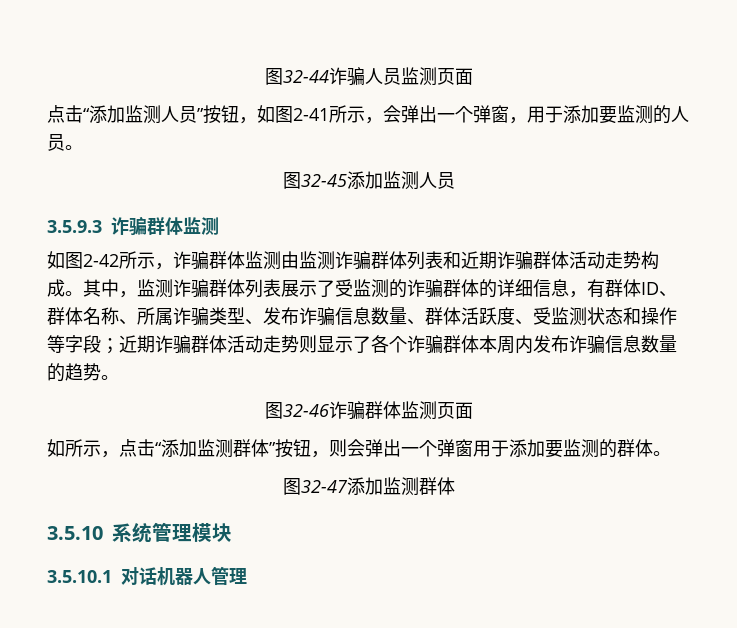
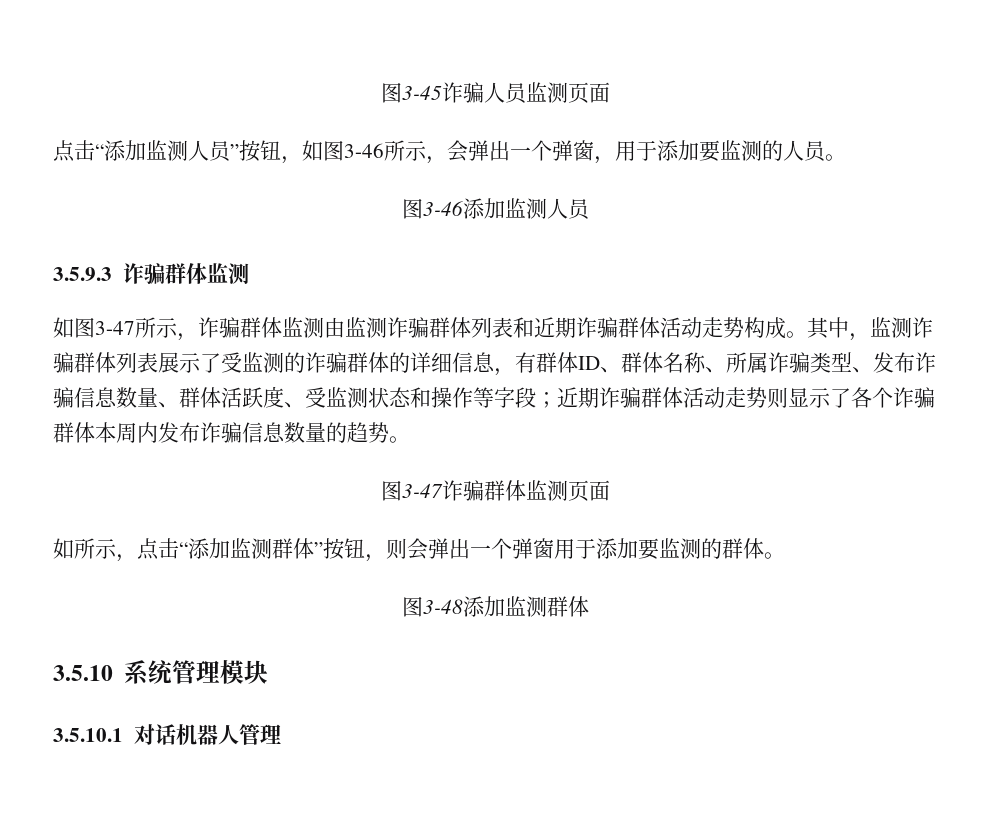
- 图32-44诈骗人员监测页面
+ 图3-45诈骗人员监测页面
- 点击“添加监测人员”按钮，如图2-41所示，会弹出一个弹窗，用于添加要监测的人员。
+ 点击“添加监测人员”按钮，如图3-46所示，会弹出一个弹窗，用于添加要监测的人员。
- 图32-45添加监测人员
+ 图3-46添加监测人员
- 如图2-42所示，诈骗群体监测由监测诈骗群体列表和近期诈骗群体活动走势构成。
+ 如图3-47所示，诈骗群体监测由监测诈骗群体列表和近期诈骗群体活动走势构成。
- 图32-46诈骗群体监测页面
+ 图3-47诈骗群体监测页面
- 图32-47添加监测群体
+ 图3-48添加监测群体

